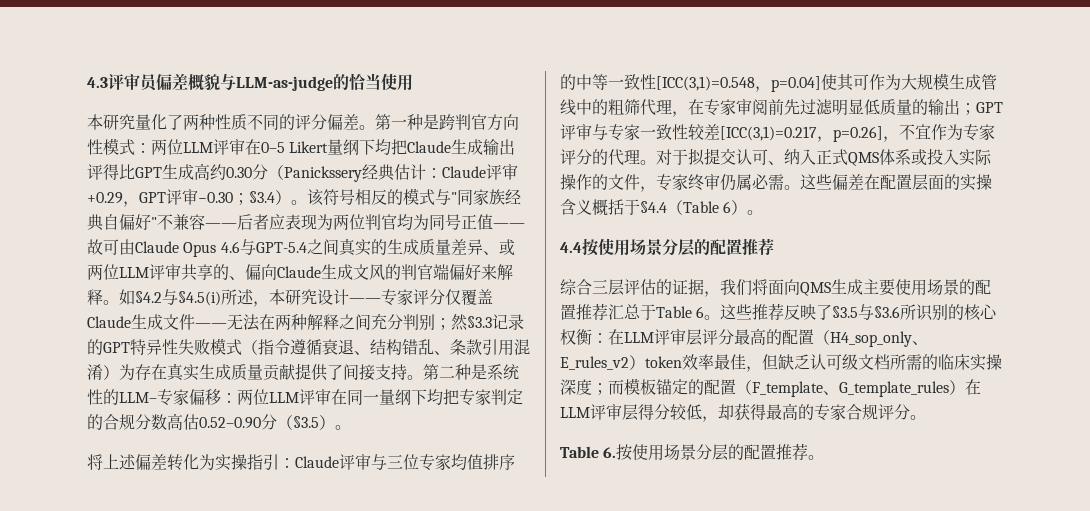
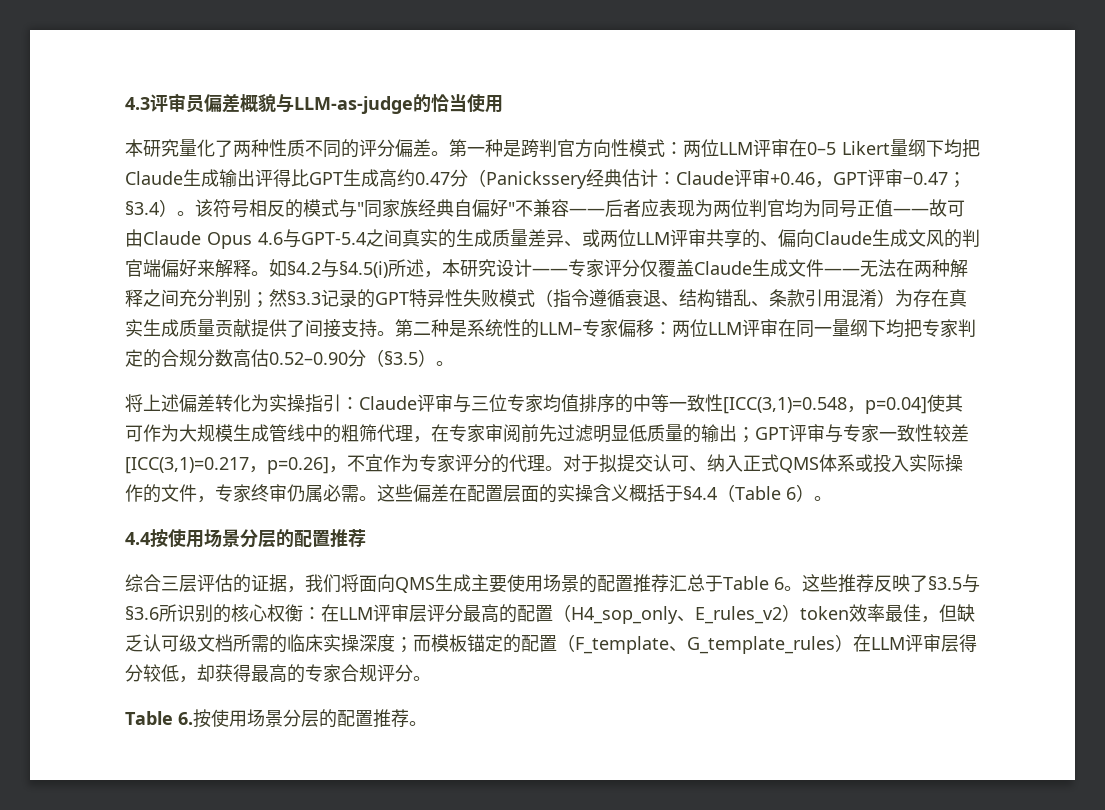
- 第一种是跨判官方向性模式：两位LLM评审在0–5 Likert量纲下均把Claude生成输出评得比GPT生成高约0.30分（Panickssery经典估计：Claude评审+0.29，GPT评审−0.30；§3.4）。
+ 第一种是跨判官方向性模式：两位LLM评审在0–5 Likert量纲下均把Claude生成输出评得比GPT生成高约0.47分（Panickssery经典估计：Claude评审+0.46，GPT评审−0.47；§3.4）。

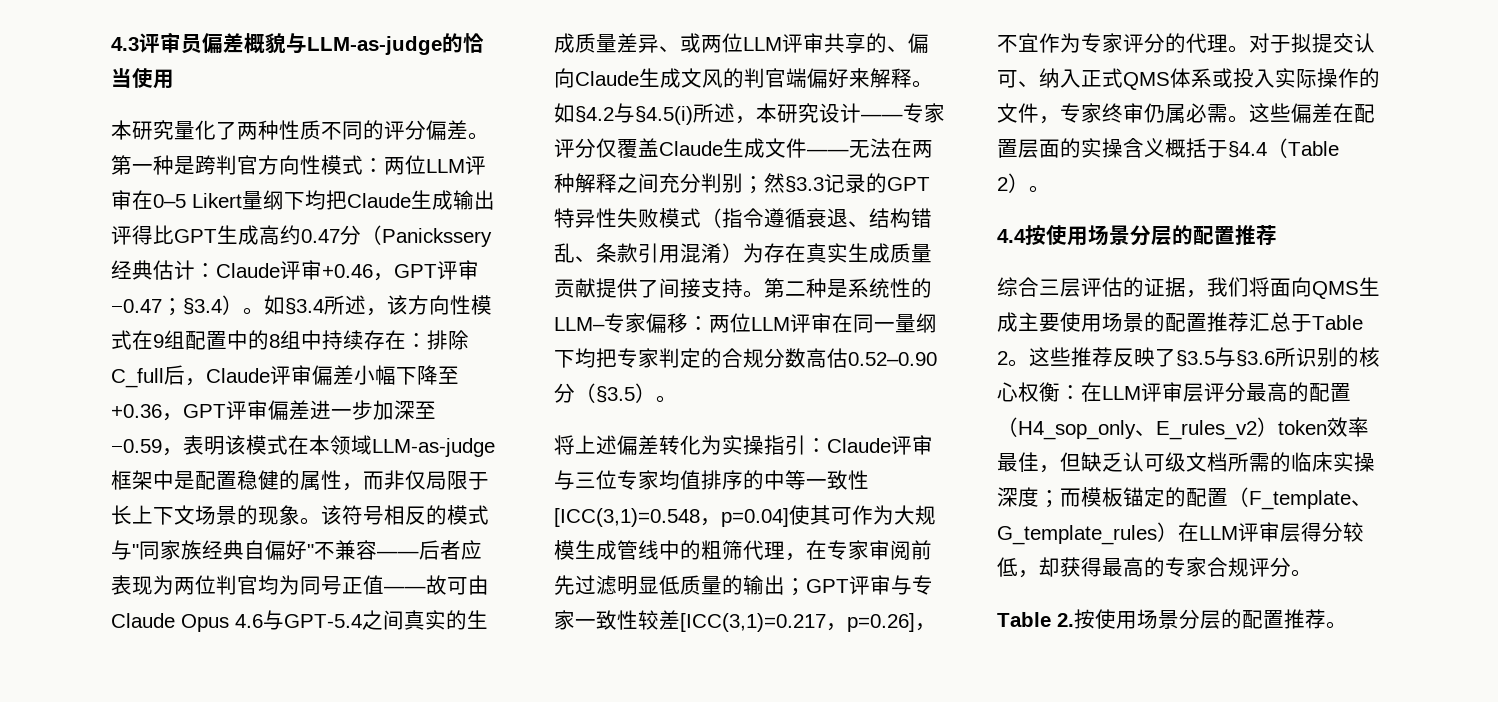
+ 如§3.4所述，该方向性模式在9组配置中的8组中持续存在：排除C_full后，Claude评审偏差小幅下降至+0.36，GPT评审偏差进一步加深至−0.59，表明该模式在本领域LLM-as-judge框架中是配置稳健的属性，而非仅局限于长上下文场景的现象。
- 这些偏差在配置层面的实操含义概括于§4.4（Table 6）。
+ 这些偏差在配置层面的实操含义概括于§4.4（Table 2）。
- 综合三层评估的证据，我们将面向QMS生成主要使用场景的配置推荐汇总于Table 6。
+ 综合三层评估的证据，我们将面向QMS生成主要使用场景的配置推荐汇总于Table 2。
- Table 6.按使用场景分层的配置推荐。
+ Table 2.按使用场景分层的配置推荐。

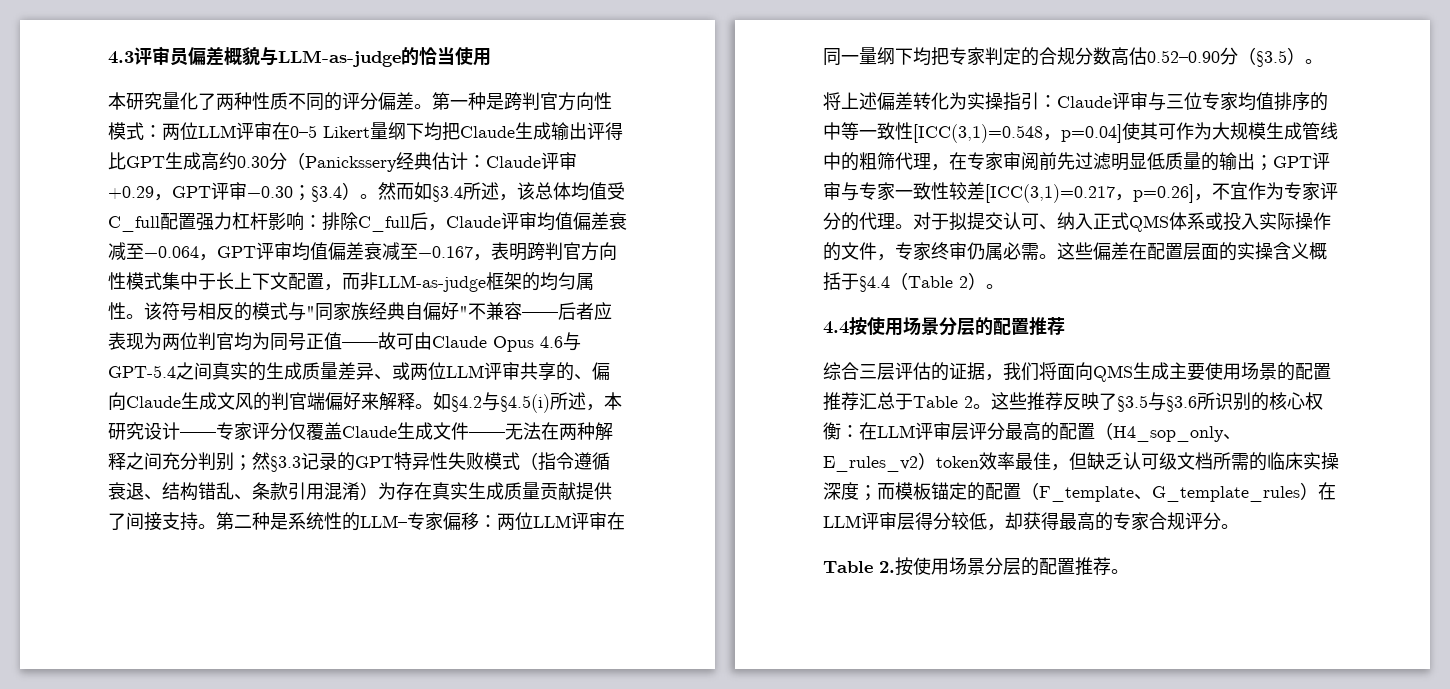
- 第一种是跨判官方向性模式：两位LLM评审在0–5 Likert量纲下均把Claude生成输出评得比GPT生成高约0.47分（Panickssery经典估计：Claude评审+0.46，GPT评审−0.47；§3.4）。
+ 第一种是跨判官方向性模式：两位LLM评审在0–5 Likert量纲下均把Claude生成输出评得比GPT生成高约0.30分（Panickssery经典估计：Claude评审+0.29，GPT评审−0.30；§3.4）。
- 如§3.4所述，该方向性模式在9组配置中的8组中持续存在：排除C_full后，Claude评审偏差小幅下降至+0.36，GPT评审偏差进一步加深至−0.59，表明该模式在本领域LLM-as-judge框架中是配置稳健的属性，而非仅局限于长上下文场景的现象。
+ 然而如§3.4所述，该总体均值受C_full配置强力杠杆影响：排除C_full后，Claude评审均值偏差衰减至−0.064，GPT评审均值偏差衰减至−0.167，表明跨判官方向性模式集中于长上下文配置，而非LLM-as-judge框架的均匀属性。

